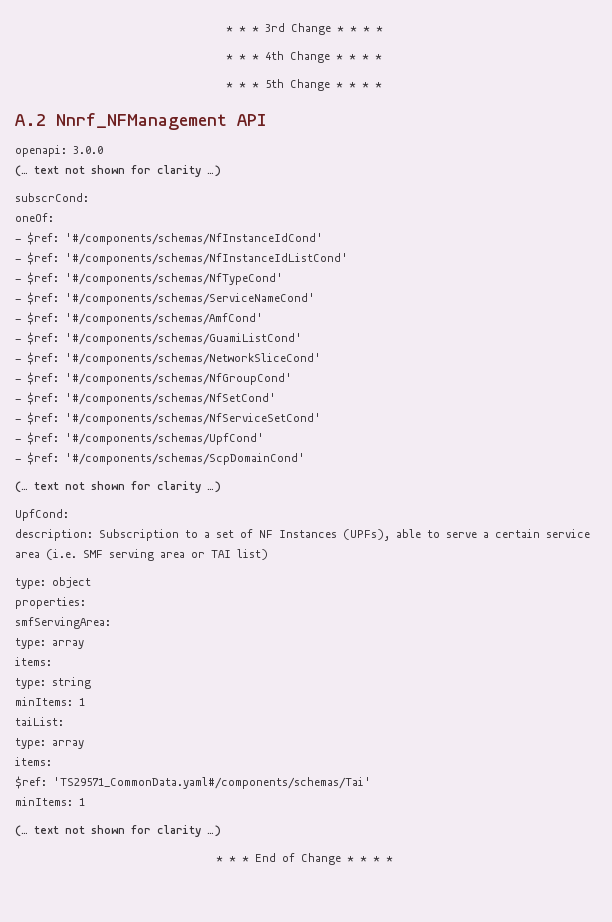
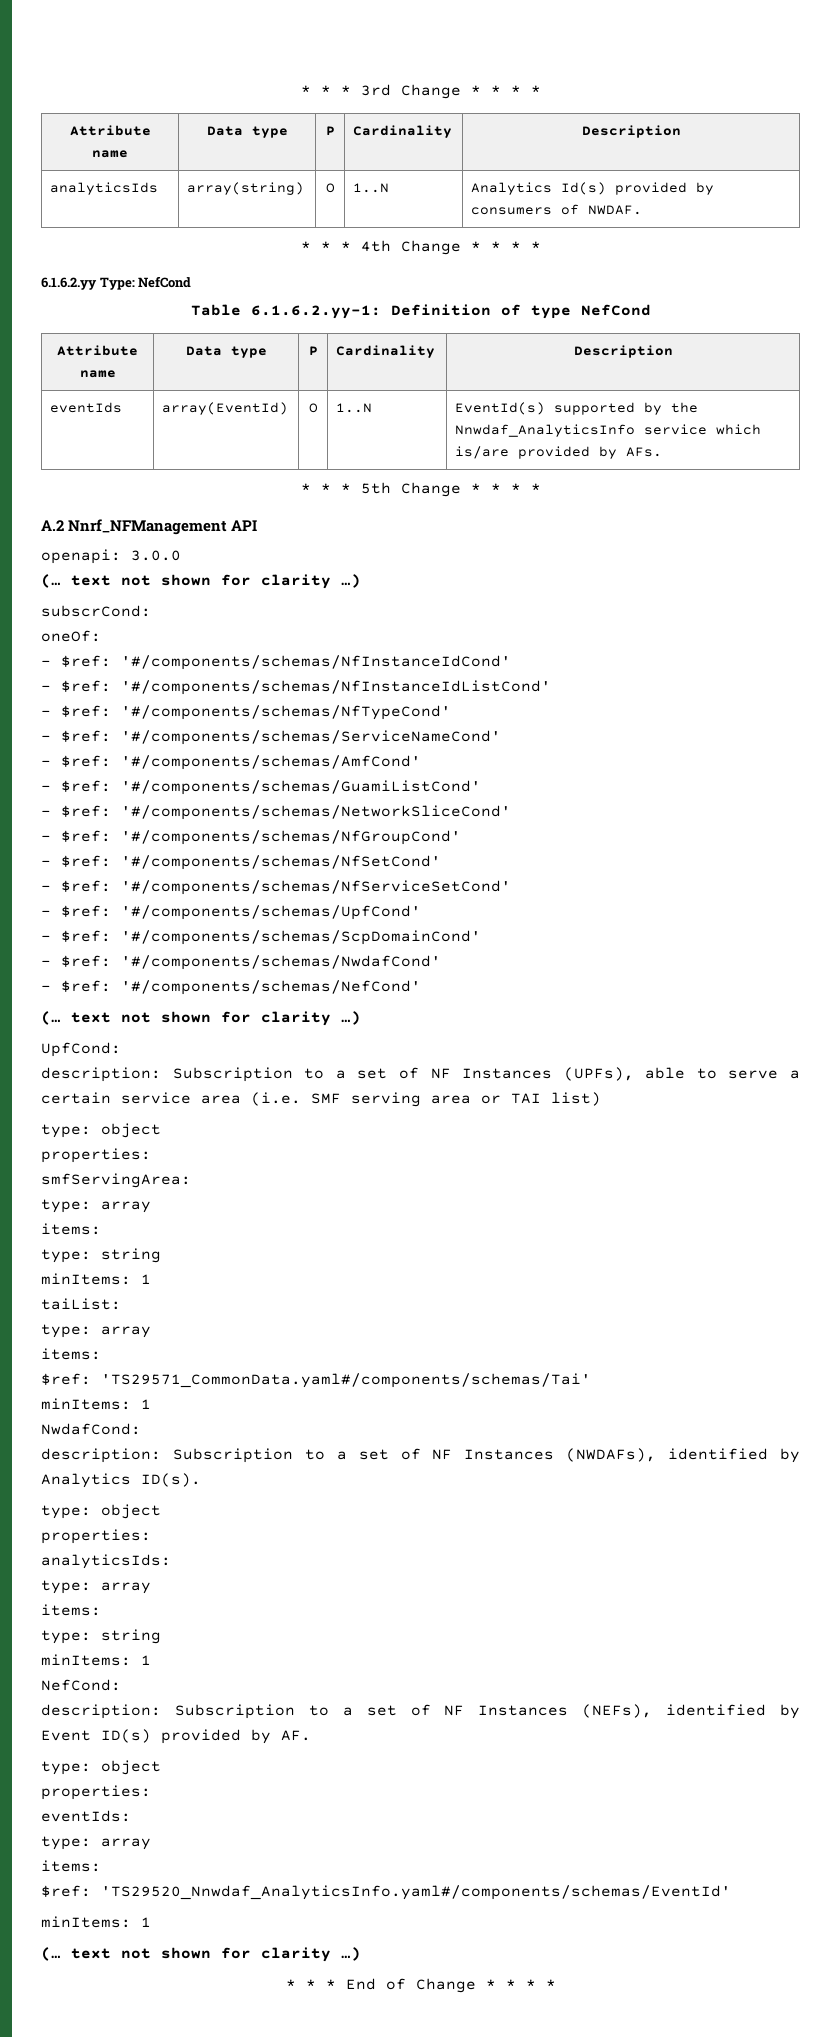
  * * * 3rd Change * * * *
+ Attribute name | Data type | P | Cardinality | Description
+ analyticsIds | array(string) | O | 1..N | Analytics Id(s) provided by consumers of NWDAF.
+ 6.1.6.2.yy Type: NefCond
+ Table 6.1.6.2.yy-1: Definition of type NefCond
+ Attribute name | Data type | P | Cardinality | Description
+ eventIds | array(EventId) | O | 1..N | EventId(s) supported by the Nnwdaf_AnalyticsInfo service which is/are provided by AFs.
+ - $ref: '#/components/schemas/NwdafCond'
+ - $ref: '#/components/schemas/NefCond'
+ NwdafCond:
+ description: Subscription to a set of NF Instances (NWDAFs), identified by Analytics ID(s).
+ type: object
+ properties:
+ analyticsIds:
+ type: array
+ items:
+ type: string
+ minItems: 1
+ NefCond:
+ description: Subscription to a set of NF Instances (NEFs), identified by Event ID(s) provided by AF.
+ type: object
+ properties:
+ eventIds:
+ type: array
+ items:
+ $ref: 'TS29520_Nnwdaf_AnalyticsInfo.yaml#/components/schemas/EventId'
+ minItems: 1

